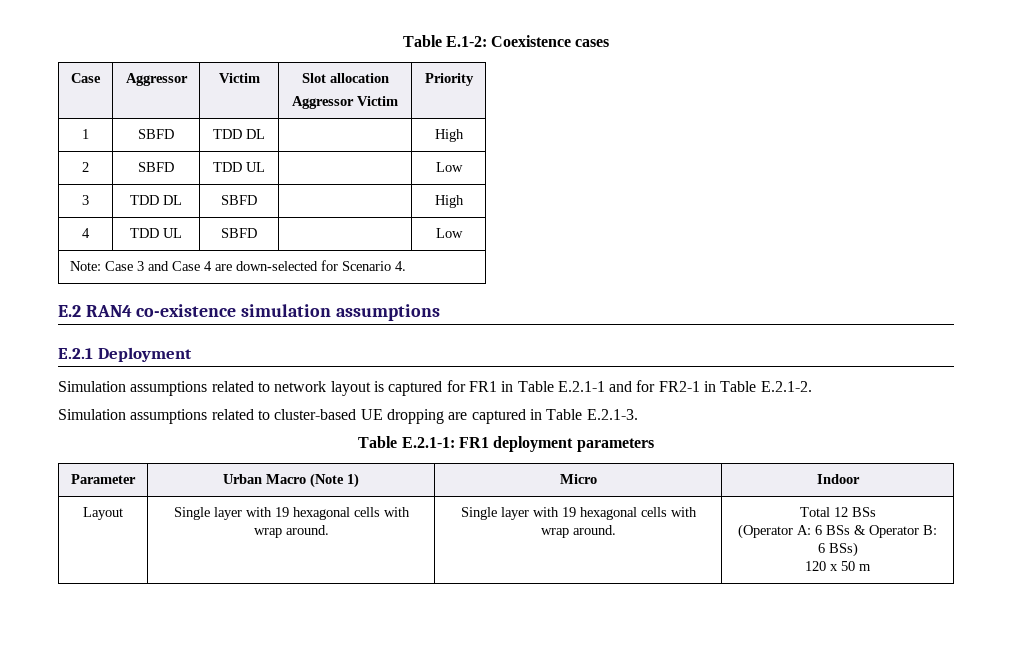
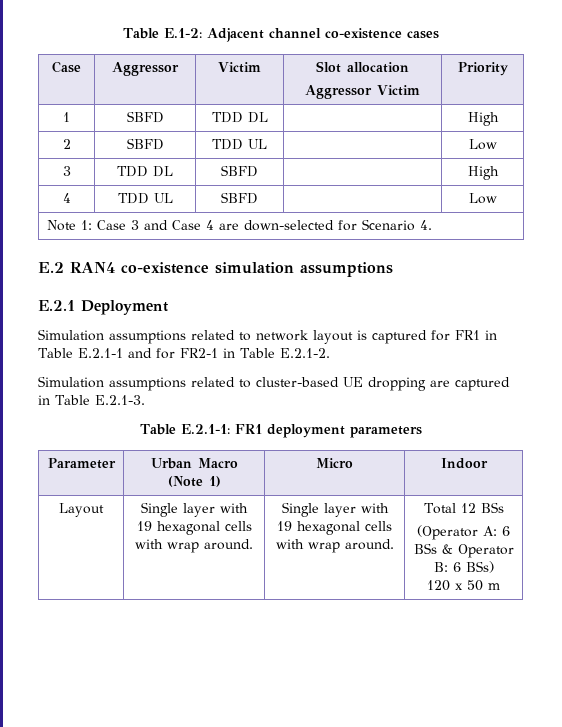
- Table E.1-2: Coexistence cases
+ Table E.1-2: Adjacent channel co-existence cases
- Note: Case 3 and Case 4 are down-selected for Scenario 4.
+ Note 1: Case 3 and Case 4 are down-selected for Scenario 4.

